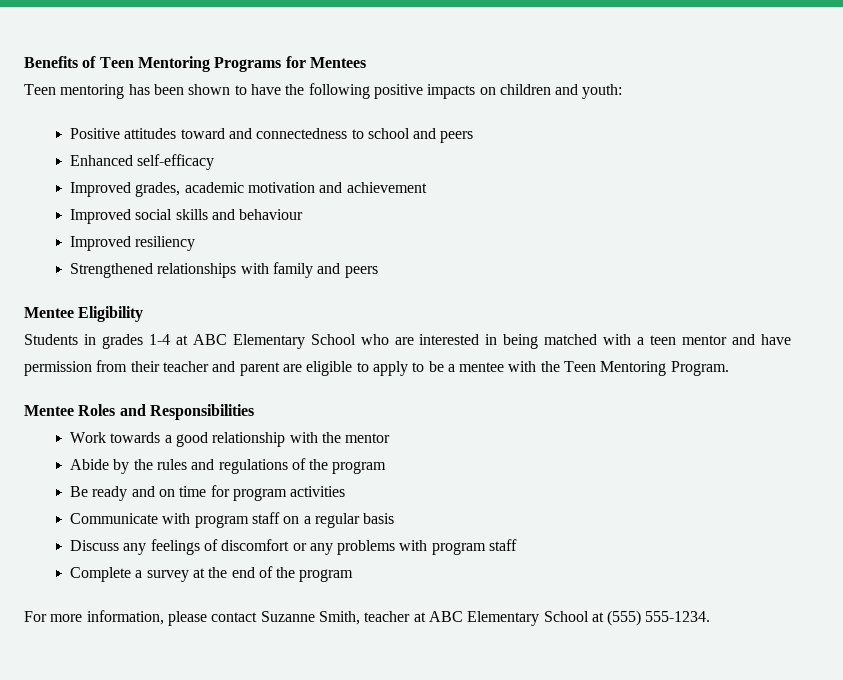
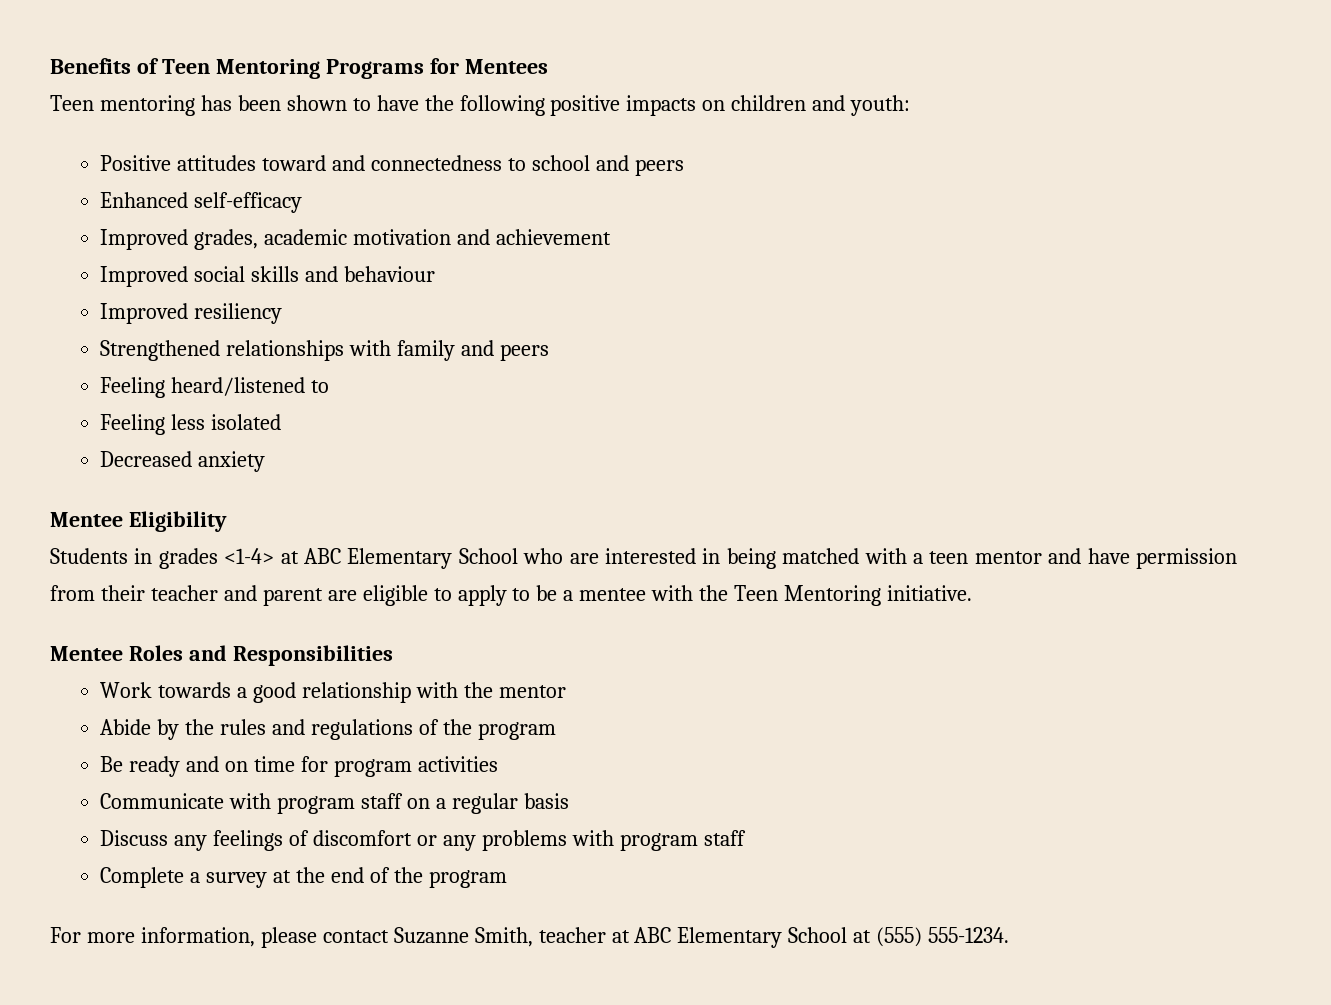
+ Feeling heard/listened to
+ Feeling less isolated
+ Decreased anxiety
- Students in grades 1-4 at ABC Elementary School who are interested in being matched with a teen mentor and have permission from their teacher and parent are eligible to apply to be a mentee with the Teen Mentoring Program.
+ Students in grades <1-4> at ABC Elementary School who are interested in being matched with a teen mentor and have permission from their teacher and parent are eligible to apply to be a mentee with the Teen Mentoring initiative.

